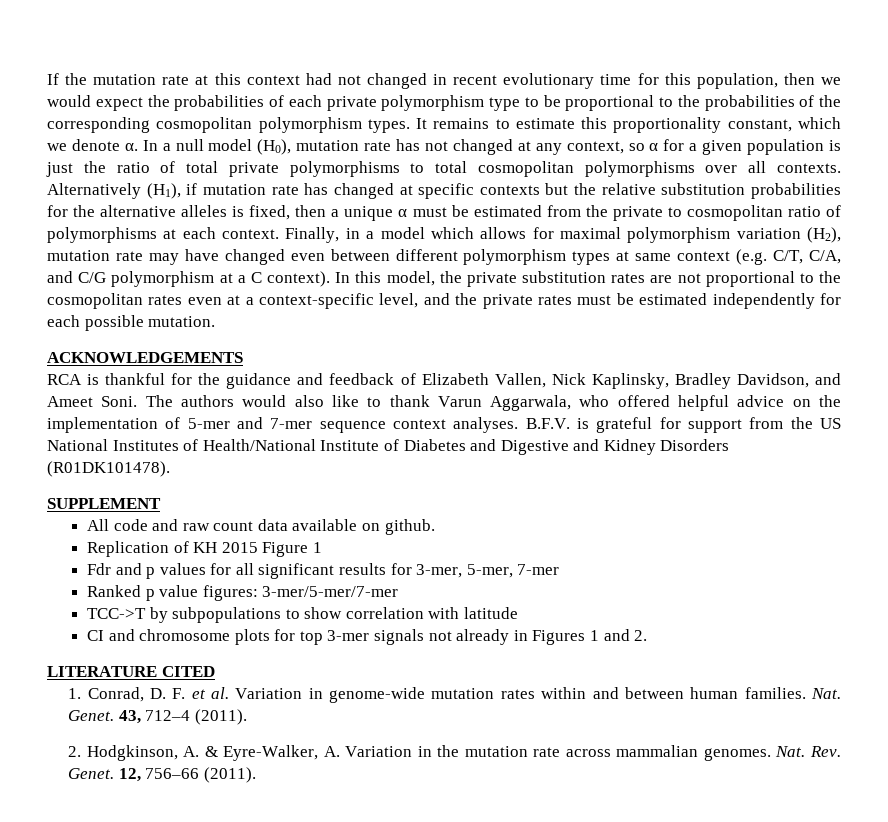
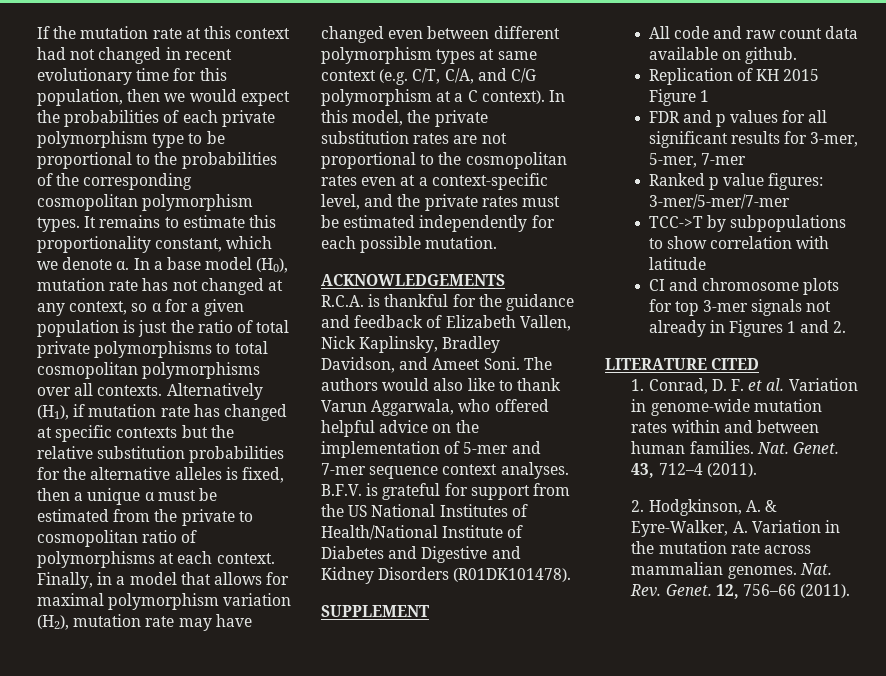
- In a null model (H0), mutation rate has not changed at any context, so α for a given population is just the ratio of total private polymorphisms to total cosmopolitan polymorphisms over all contexts.
+ In a base model (H0), mutation rate has not changed at any context, so α for a given population is just the ratio of total private polymorphisms to total cosmopolitan polymorphisms over all contexts.
- Finally, in a model which allows for maximal polymorphism variation (H2), mutation rate may have changed even between different polymorphism types at same context (e.g. C/T, C/A, and C/G polymorphism at a C context).
+ Finally, in a model that allows for maximal polymorphism variation (H2), mutation rate may have changed even between different polymorphism types at same context (e.g. C/T, C/A, and C/G polymorphism at a C context).
- RCA is thankful for the guidance and feedback of Elizabeth Vallen, Nick Kaplinsky, Bradley Davidson, and Ameet Soni.
+ R.C.A. is thankful for the guidance and feedback of Elizabeth Vallen, Nick Kaplinsky, Bradley Davidson, and Ameet Soni.
- Fdr and p values for all significant results for 3-mer, 5-mer, 7-mer
+ FDR and p values for all significant results for 3-mer, 5-mer, 7-mer

